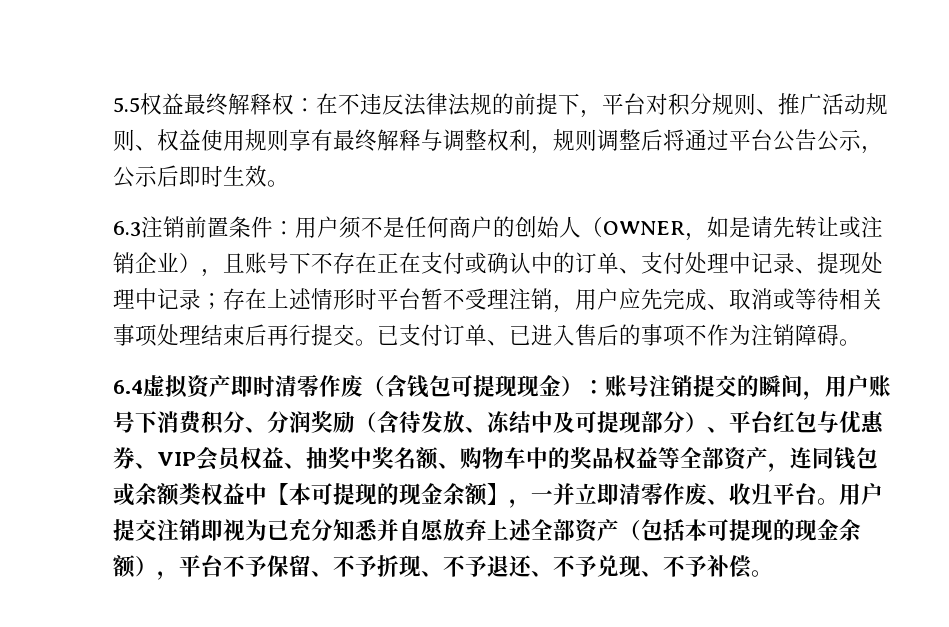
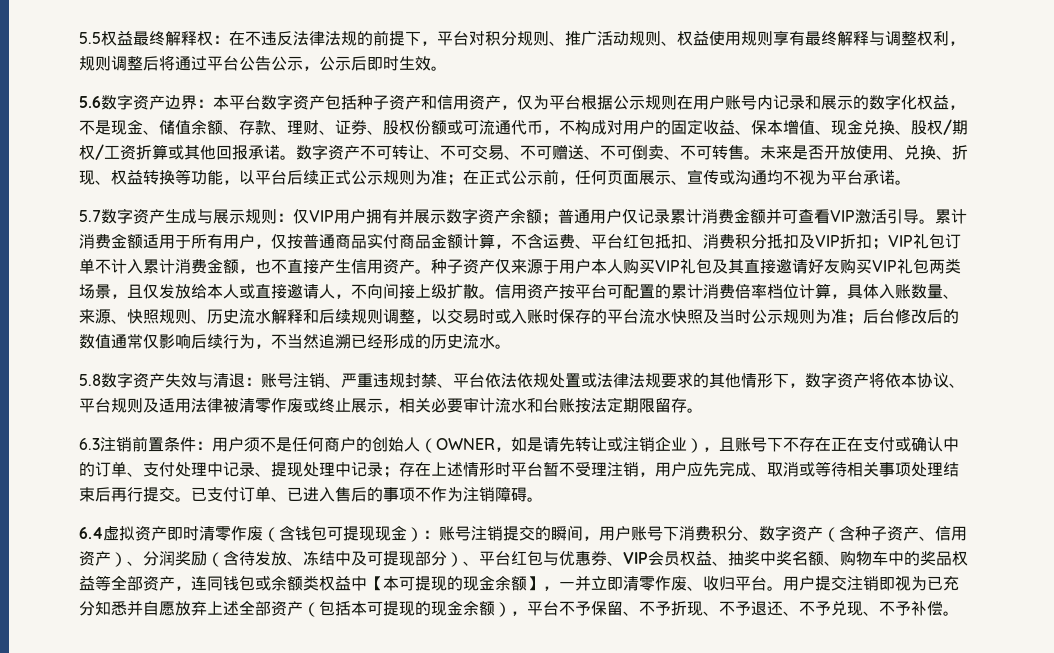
+ 5.6数字资产边界：本平台数字资产包括种子资产和信用资产，仅为平台根据公示规则在用户账号内记录和展示的数字化权益，不是现金、储值余额、存款、理财、证券、股权份额或可流通代币，不构成对用户的固定收益、保本增值、现金兑换、股权/期权/工资折算或其他回报承诺。数字资产不可转让、不可交易、不可赠送、不可倒卖、不可转售。未来是否开放使用、兑换、折现、权益转换等功能，以平台后续正式公示规则为准；在正式公示前，任何页面展示、宣传或沟通均不视为平台承诺。
+ 5.7数字资产生成与展示规则：仅VIP用户拥有并展示数字资产余额；普通用户仅记录累计消费金额并可查看VIP激活引导。累计消费金额适用于所有用户，仅按普通商品实付商品金额计算，不含运费、平台红包抵扣、消费积分抵扣及VIP折扣；VIP礼包订单不计入累计消费金额，也不直接产生信用资产。种子资产仅来源于用户本人购买VIP礼包及其直接邀请好友购买VIP礼包两类场景，且仅发放给本人或直接邀请人，不向间接上级扩散。信用资产按平台可配置的累计消费倍率档位计算，具体入账数量、来源、快照规则、历史流水解释和后续规则调整，以交易时或入账时保存的平台流水快照及当时公示规则为准；后台修改后的数值通常仅影响后续行为，不当然追溯已经形成的历史流水。
+ 5.8数字资产失效与清退：账号注销、严重违规封禁、平台依法依规处置或法律法规要求的其他情形下，数字资产将依本协议、平台规则及适用法律被清零作废或终止展示，相关必要审计流水和台账按法定期限留存。
- 账号注销提交的瞬间，用户账号下消费积分、分润奖励（含待发放、冻结中及可提现部分）、平台红包与优惠券、VIP会员权益、抽奖中奖名额、购物车中的奖品权益等全部资产，连同钱包或余额类权益中【本可提现的现金余额】，一并立即清零作废、收归平台。
+ 账号注销提交的瞬间，用户账号下消费积分、数字资产（含种子资产、信用资产）、分润奖励（含待发放、冻结中及可提现部分）、平台红包与优惠券、VIP会员权益、抽奖中奖名额、购物车中的奖品权益等全部资产，连同钱包或余额类权益中【本可提现的现金余额】，一并立即清零作废、收归平台。

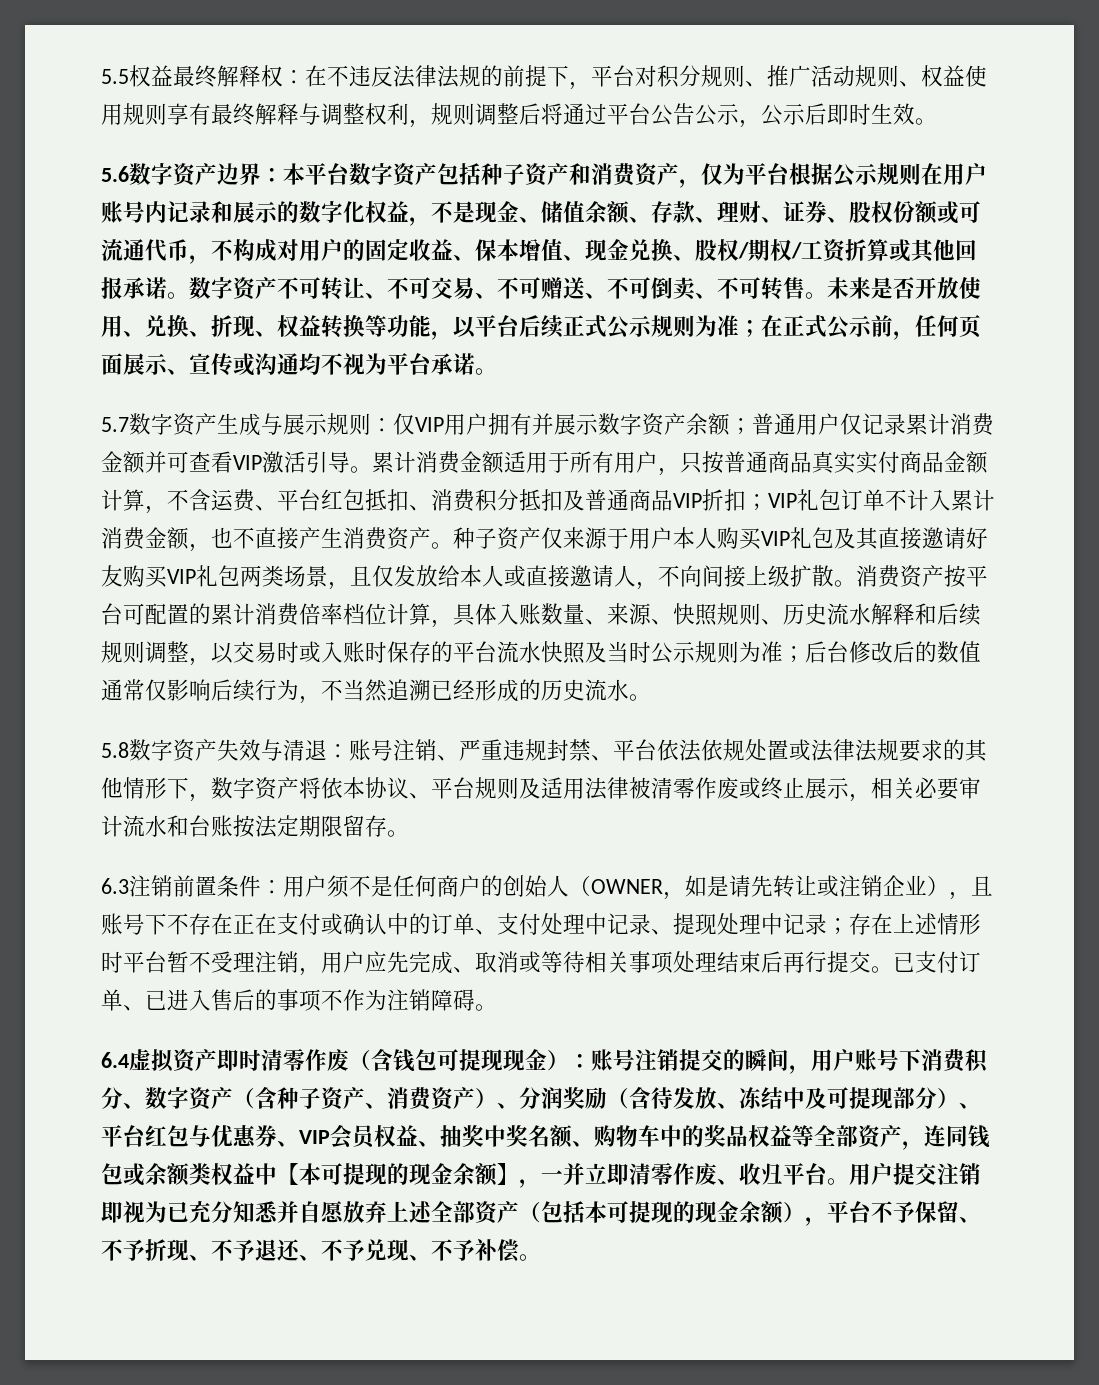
- 本平台数字资产包括种子资产和信用资产，仅为平台根据公示规则在用户账号内记录和展示的数字化权益，不是现金、储值余额、存款、理财、证券、股权份额或可流通代币，不构成对用户的固定收益、保本增值、现金兑换、股权/期权/工资折算或其他回报承诺。
+ 本平台数字资产包括种子资产和消费资产，仅为平台根据公示规则在用户账号内记录和展示的数字化权益，不是现金、储值余额、存款、理财、证券、股权份额或可流通代币，不构成对用户的固定收益、保本增值、现金兑换、股权/期权/工资折算或其他回报承诺。
- 累计消费金额适用于所有用户，仅按普通商品实付商品金额计算，不含运费、平台红包抵扣、消费积分抵扣及VIP折扣；VIP礼包订单不计入累计消费金额，也不直接产生信用资产。
+ 累计消费金额适用于所有用户，只按普通商品真实实付商品金额计算，不含运费、平台红包抵扣、消费积分抵扣及普通商品VIP折扣；VIP礼包订单不计入累计消费金额，也不直接产生消费资产。
- 信用资产按平台可配置的累计消费倍率档位计算，具体入账数量、来源、快照规则、历史流水解释和后续规则调整，以交易时或入账时保存的平台流水快照及当时公示规则为准；后台修改后的数值通常仅影响后续行为，不当然追溯已经形成的历史流水。
+ 消费资产按平台可配置的累计消费倍率档位计算，具体入账数量、来源、快照规则、历史流水解释和后续规则调整，以交易时或入账时保存的平台流水快照及当时公示规则为准；后台修改后的数值通常仅影响后续行为，不当然追溯已经形成的历史流水。
- 账号注销提交的瞬间，用户账号下消费积分、数字资产（含种子资产、信用资产）、分润奖励（含待发放、冻结中及可提现部分）、平台红包与优惠券、VIP会员权益、抽奖中奖名额、购物车中的奖品权益等全部资产，连同钱包或余额类权益中【本可提现的现金余额】，一并立即清零作废、收归平台。
+ 账号注销提交的瞬间，用户账号下消费积分、数字资产（含种子资产、消费资产）、分润奖励（含待发放、冻结中及可提现部分）、平台红包与优惠券、VIP会员权益、抽奖中奖名额、购物车中的奖品权益等全部资产，连同钱包或余额类权益中【本可提现的现金余额】，一并立即清零作废、收归平台。

